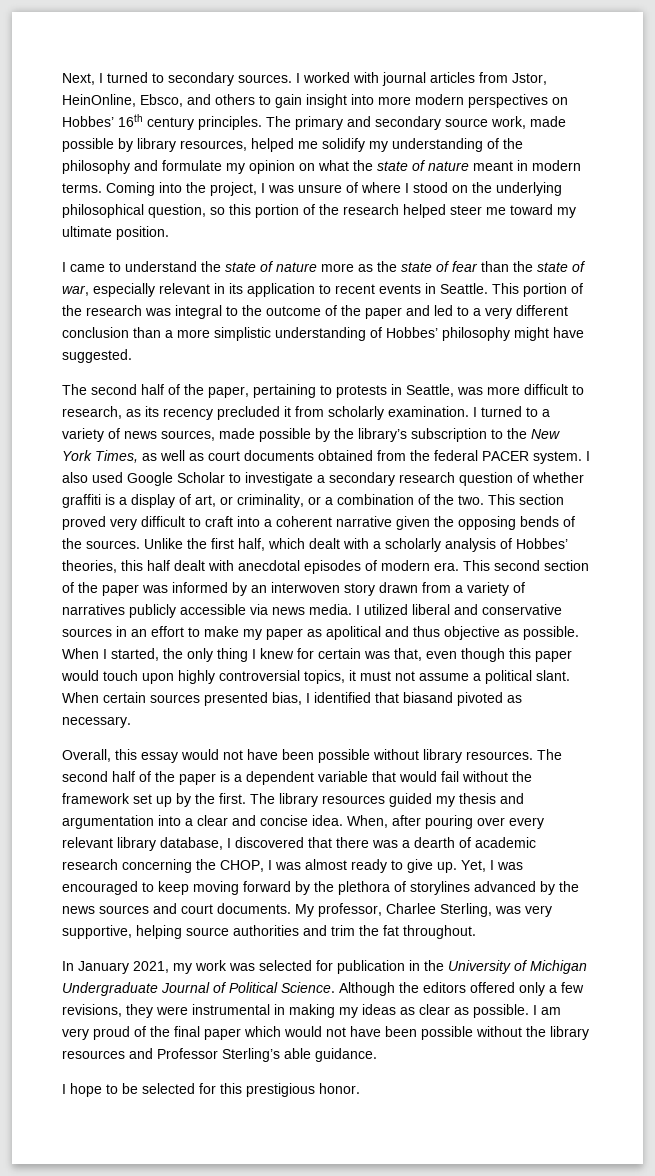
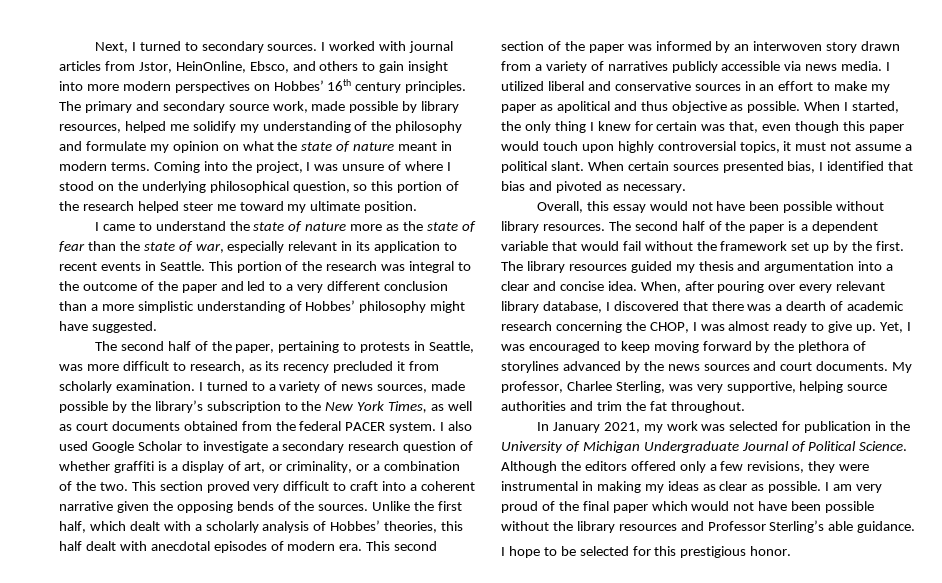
- When certain sources presented bias, I identified that biasand pivoted as necessary.
+ When certain sources presented bias, I identified that bias and pivoted as necessary.

